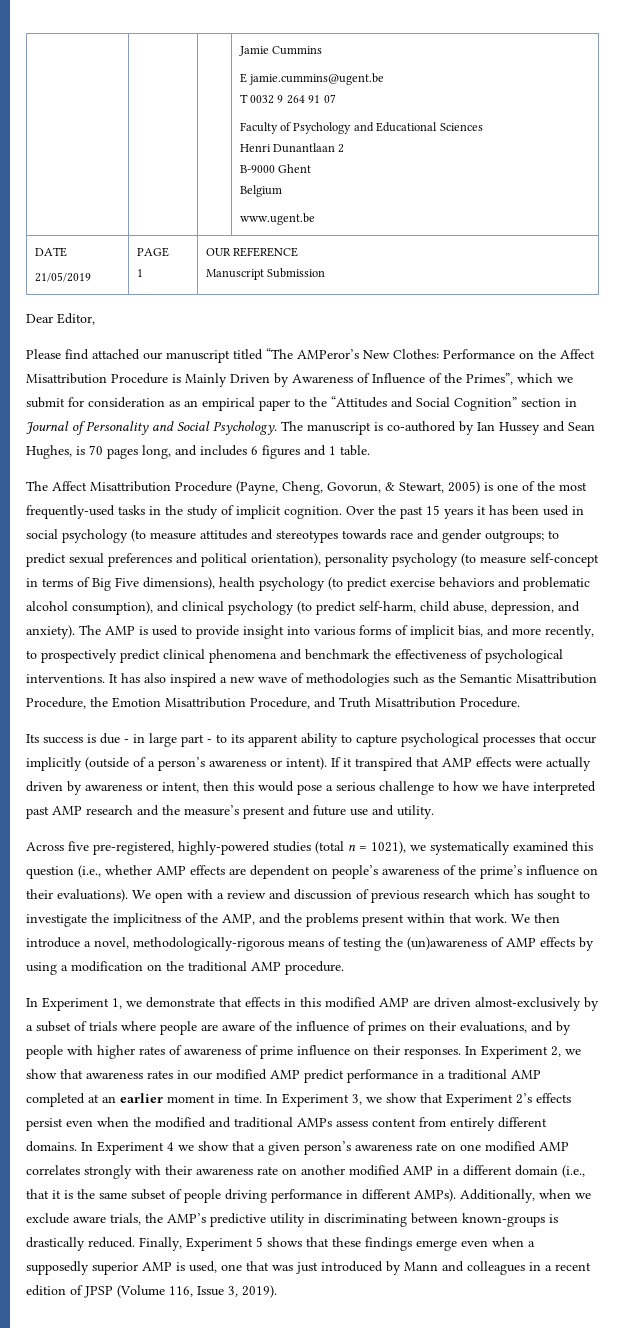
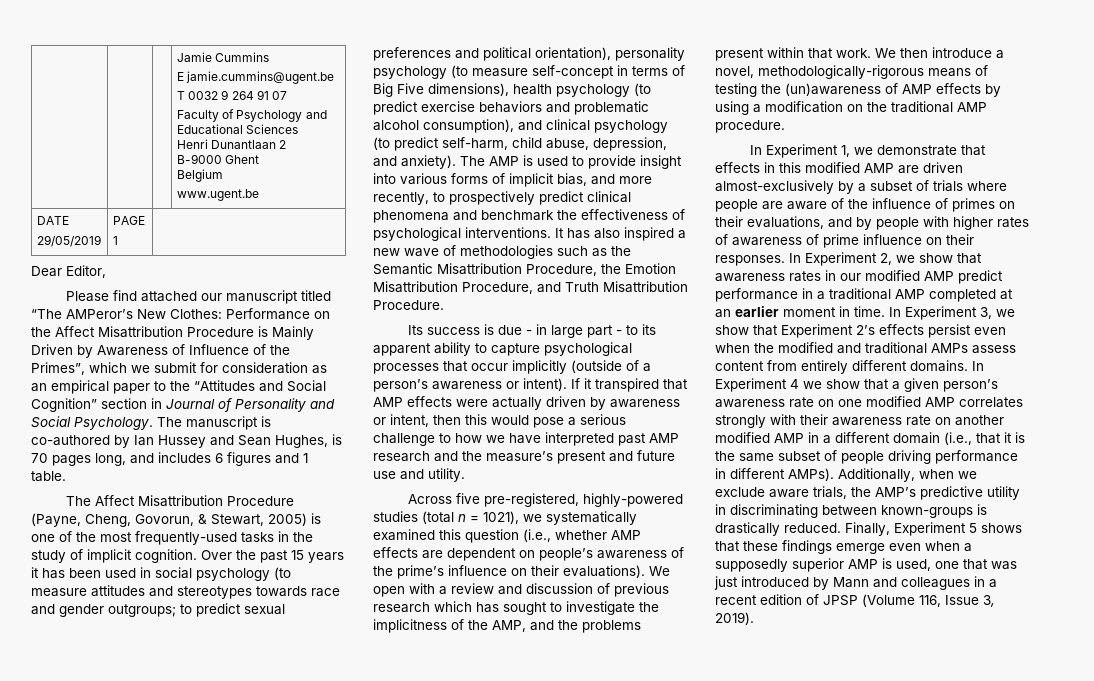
  DATE
- 21/05/2019 | PAGE
- 1 | OUR REFERENCE
- Manuscript Submission
+ 29/05/2019 | PAGE
+ 1 |

